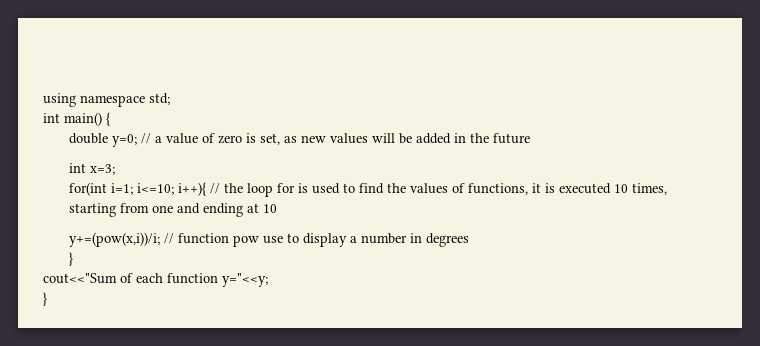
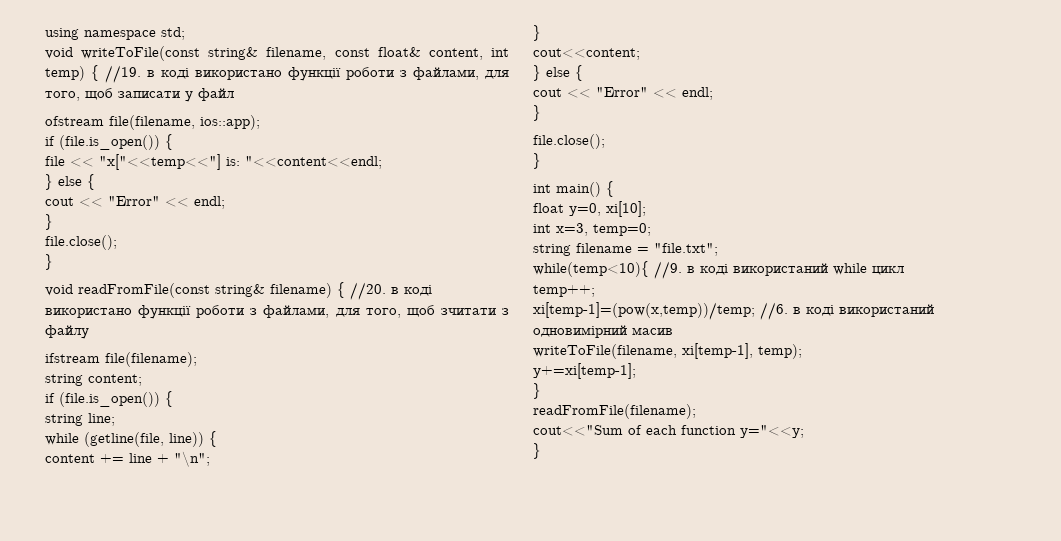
+ void writeToFile(const string& filename, const float& content, int temp) { //19. в коді використано функції роботи з файлами, для того, щоб записати у файл
+ ofstream file(filename, ios::app);
+ if (file.is_open()) {
+ file << "x["<<temp<<"] is: "<<content<<endl;
+ } else {
+ cout << "Error" << endl;
+ }
+ file.close();
+ }
+ void readFromFile(const string& filename) { //20. в коді використано функції роботи з файлами, для того, щоб зчитати з файлу
+ ifstream file(filename);
+ string content;
+ if (file.is_open()) {
+ string line;
+ while (getline(file, line)) {
+ content += line + "\n";
+ }
+ cout<<content;
+ } else {
+ cout << "Error" << endl;
+ }
+ file.close();
+ }
  int main() {
- double y=0; // a value of zero is set, as new values will be added in the future
- int x=3;
- for(int i=1; i<=10; i++){ // the loop for is used to find the values of functions, it is executed 10 times, starting from one and ending at 10
- y+=(pow(x,i))/i; // function pow use to display a number in degrees
+ float y=0, xi[10];
+ int x=3, temp=0;
+ string filename = "file.txt";
+ while(temp<10){ //9. в коді використаний while цикл
+ temp++;
+ xi[temp-1]=(pow(x,temp))/temp; //6. в коді використаний одновимірний масив
+ writeToFile(filename, xi[temp-1], temp);
+ y+=xi[temp-1];
  }
+ readFromFile(filename);

